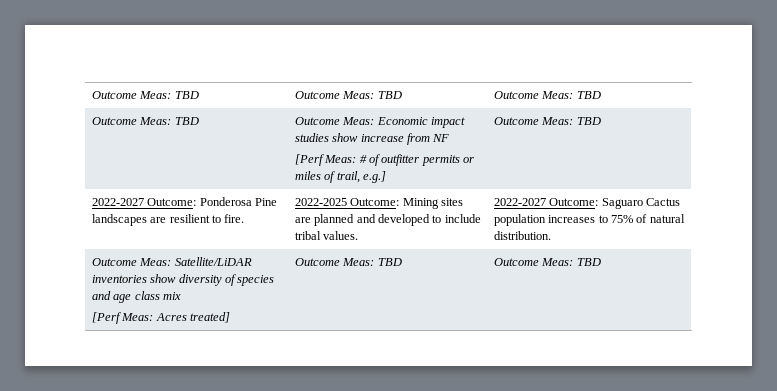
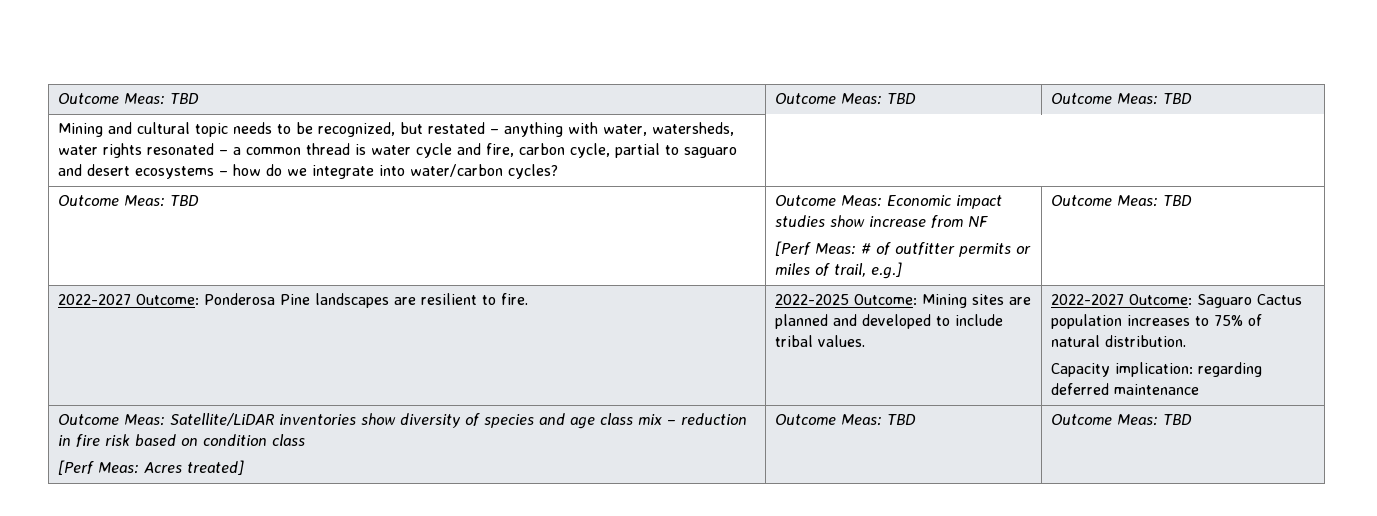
+ Mining and cultural topic needs to be recognized, but restated – anything with water, watersheds, water rights resonated – a common thread is water cycle and fire, carbon cycle, partial to saguaro and desert ecosystems – how do we integrate into water/carbon cycles?
  2022-2027 Outcome: Ponderosa Pine landscapes are resilient to fire. | 2022-2025 Outcome: Mining sites are planned and developed to include tribal values. | 2022-2027 Outcome: Saguaro Cactus population increases to 75% of natural distribution.
+ Capacity implication: regarding deferred maintenance
- Outcome Meas: Satellite/LiDAR inventories show diversity of species and age class mix
+ Outcome Meas: Satellite/LiDAR inventories show diversity of species and age class mix – reduction in fire risk based on condition class

